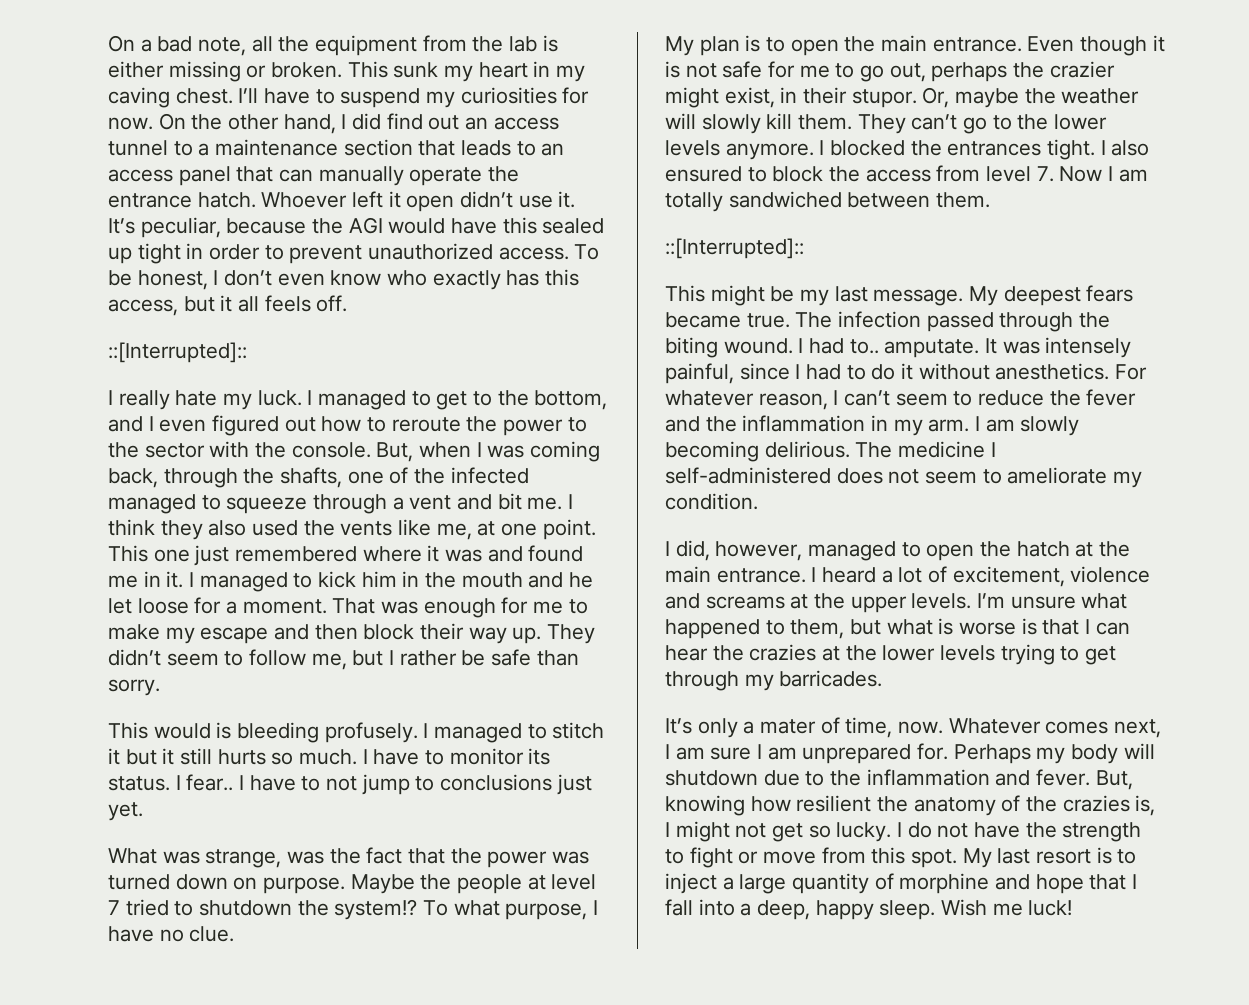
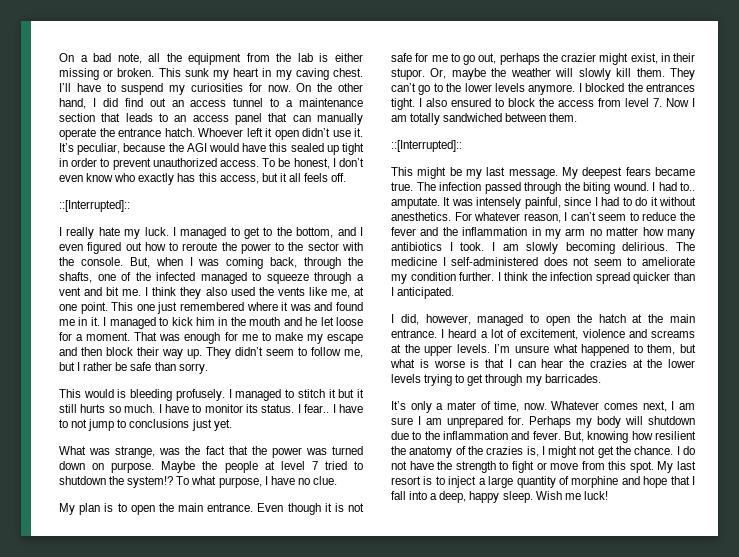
- For whatever reason, I can’t seem to reduce the fever and the inflammation in my arm.
+ For whatever reason, I can’t seem to reduce the fever and the inflammation in my arm no matter how many antibiotics I took.
- The medicine I self-administered does not seem to ameliorate my condition.
+ The medicine I self-administered does not seem to ameliorate my condition further. I think the infection spread quicker than I anticipated.
- But, knowing how resilient the anatomy of the crazies is, I might not get so lucky.
+ But, knowing how resilient the anatomy of the crazies is, I might not get the chance.

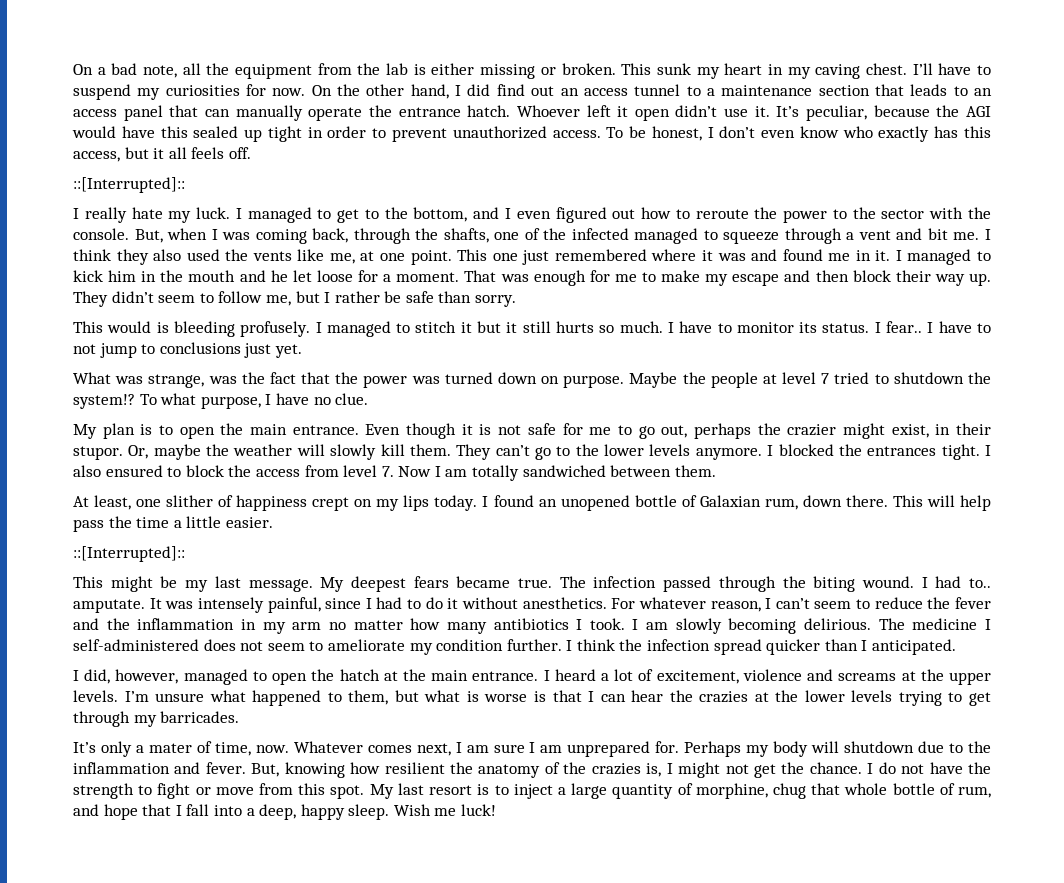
+ At least, one slither of happiness crept on my lips today. I found an unopened bottle of Galaxian rum, down there. This will help pass the time a little easier.
- My last resort is to inject a large quantity of morphine and hope that I fall into a deep, happy sleep.
+ My last resort is to inject a large quantity of morphine, chug that whole bottle of rum, and hope that I fall into a deep, happy sleep.

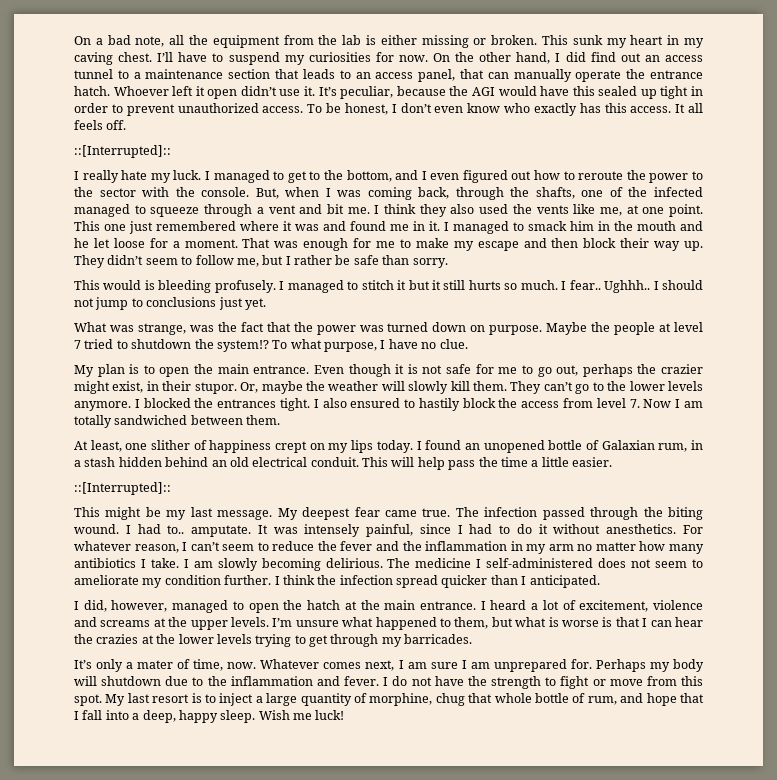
- On the other hand, I did find out an access tunnel to a maintenance section that leads to an access panel that can manually operate the entrance hatch.
+ On the other hand, I did find out an access tunnel to a maintenance section that leads to an access panel, that can manually operate the entrance hatch.
- To be honest, I don’t even know who exactly has this access, but it all feels off.
+ To be honest, I don’t even know who exactly has this access. It all feels off.
- I managed to kick him in the mouth and he let loose for a moment.
+ I managed to smack him in the mouth and he let loose for a moment.
- I have to monitor its status. I fear.. I have to not jump to conclusions just yet.
+ I fear.. Ughhh.. I should not jump to conclusions just yet.
- I also ensured to block the access from level 7. Now I am totally sandwiched between them.
+ I also ensured to hastily block the access from level 7. Now I am totally sandwiched between them.
- I found an unopened bottle of Galaxian rum, down there.
+ I found an unopened bottle of Galaxian rum, in a stash hidden behind an old electrical conduit.
- My deepest fears became true.
+ My deepest fear came true.
- For whatever reason, I can’t seem to reduce the fever and the inflammation in my arm no matter how many antibiotics I took.
+ For whatever reason, I can’t seem to reduce the fever and the inflammation in my arm no matter how many antibiotics I take.
- But, knowing how resilient the anatomy of the crazies is, I might not get the chance.

